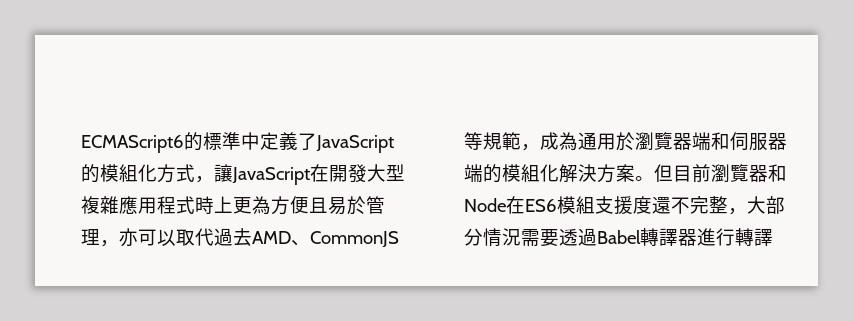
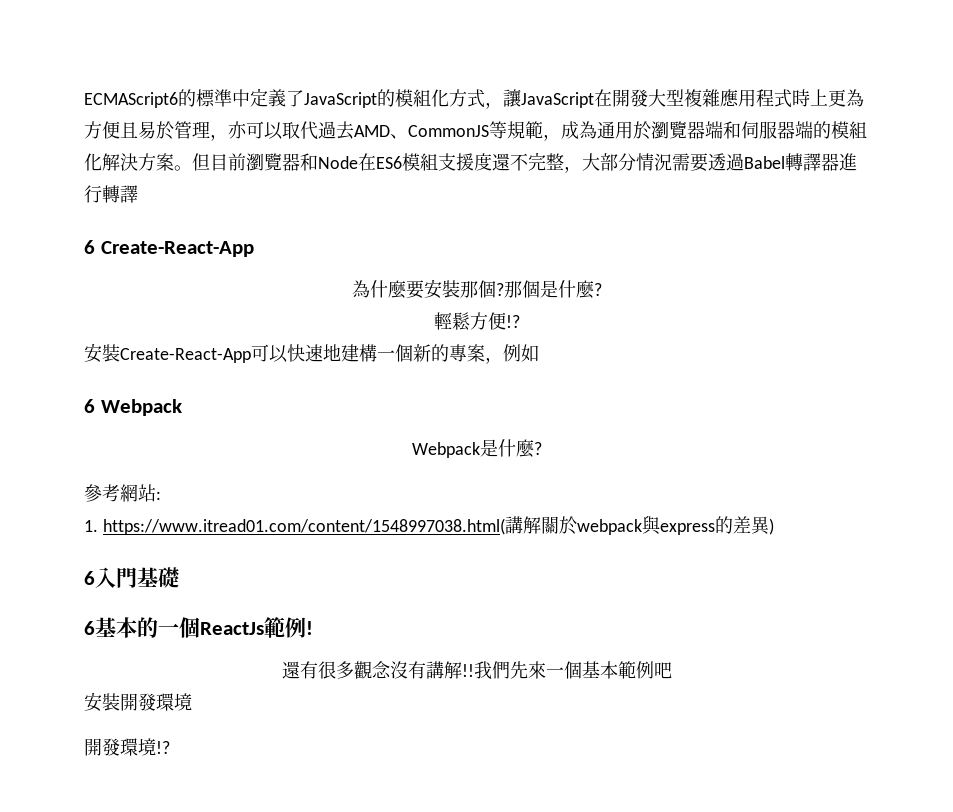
+ 6 Create-React-App
+ 為什麼要安裝那個?那個是什麼?
+ 輕鬆方便!?
+ 安裝Create-React-App可以快速地建構一個新的專案，例如
+ 6 Webpack
+ Webpack是什麼?
+ 參考網站:
+ 1. https://www.itread01.com/content/1548997038.html(講解關於webpack與express的差異)
+ 6入門基礎
+ 6基本的一個ReactJs範例!
+ 還有很多觀念沒有講解!!我們先來一個基本範例吧
+ 安裝開發環境
+ 開發環境!?

